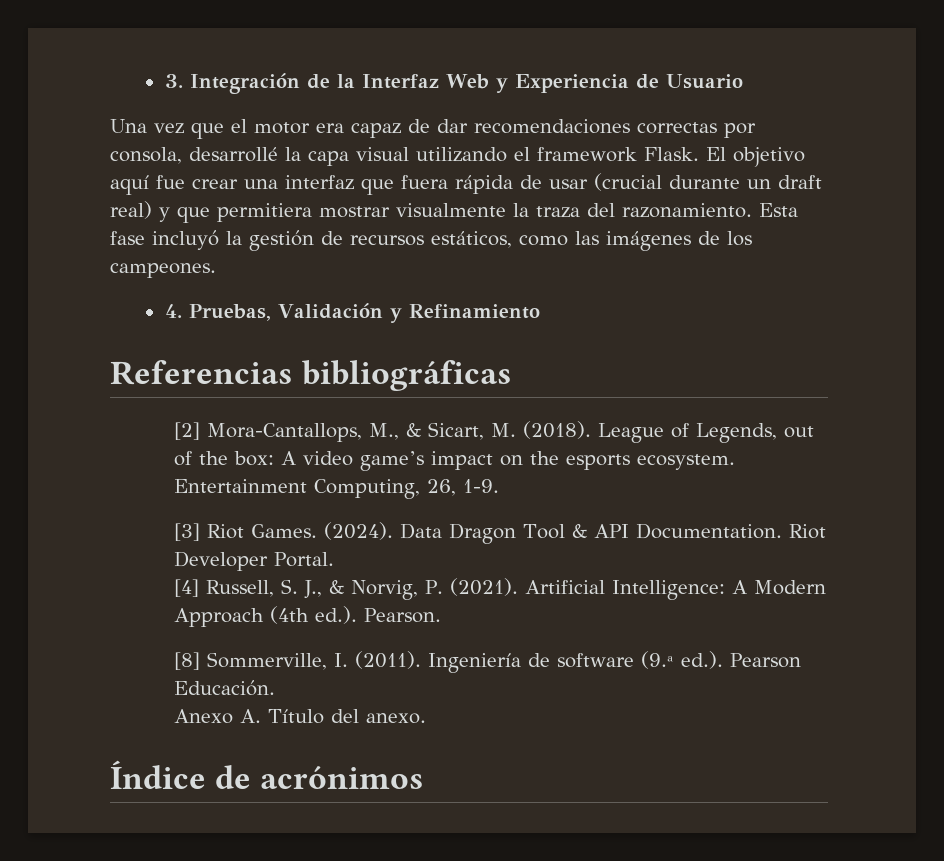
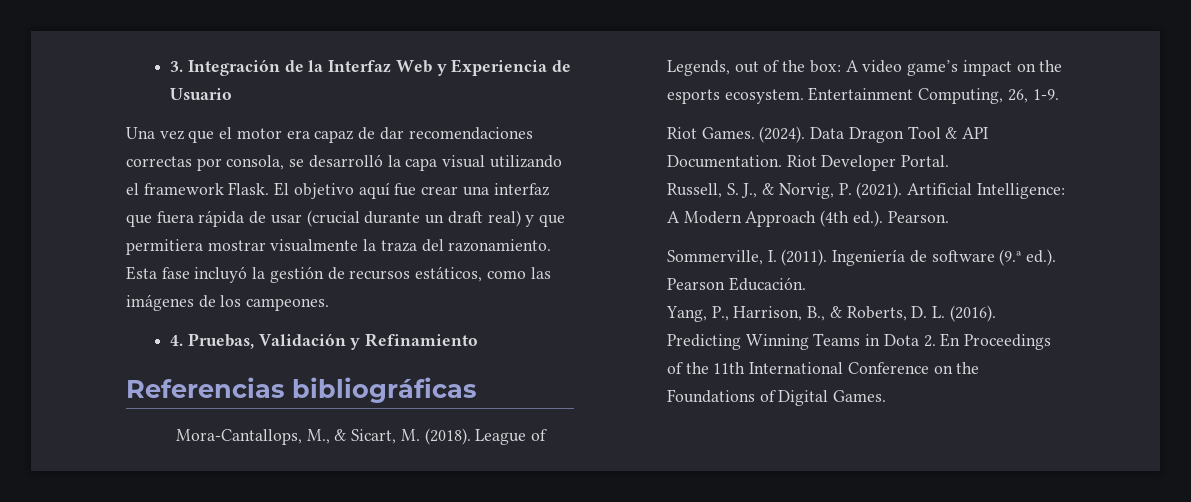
- Una vez que el motor era capaz de dar recomendaciones correctas por consola, desarrollé la capa visual utilizando el framework Flask.
+ Una vez que el motor era capaz de dar recomendaciones correctas por consola, se desarrolló la capa visual utilizando el framework Flask.
- [2] Mora-Cantallops, M., & Sicart, M. (2018).
+ Mora-Cantallops, M., & Sicart, M. (2018).
- [3] Riot Games.
+ Riot Games.
- [4] Russell, S. J., & Norvig, P. (2021).
+ Russell, S. J., & Norvig, P. (2021).
- [8] Sommerville, I. (2011).
+ Sommerville, I. (2011).
- Anexo A. Título del anexo.
- Índice de acrónimos
+ Yang, P., Harrison, B., & Roberts, D. L. (2016). Predicting Winning Teams in Dota 2. En Proceedings of the 11th International Conference on the Foundations of Digital Games.

